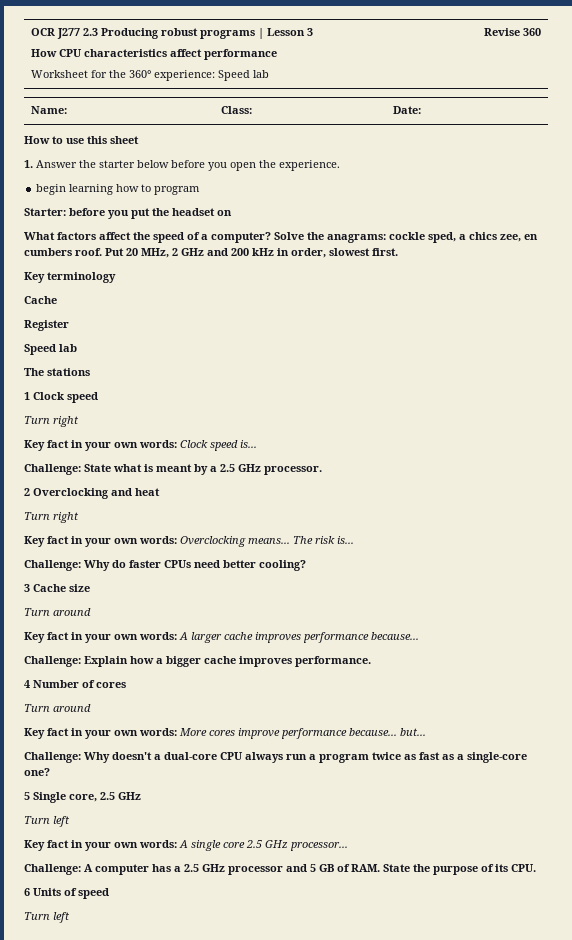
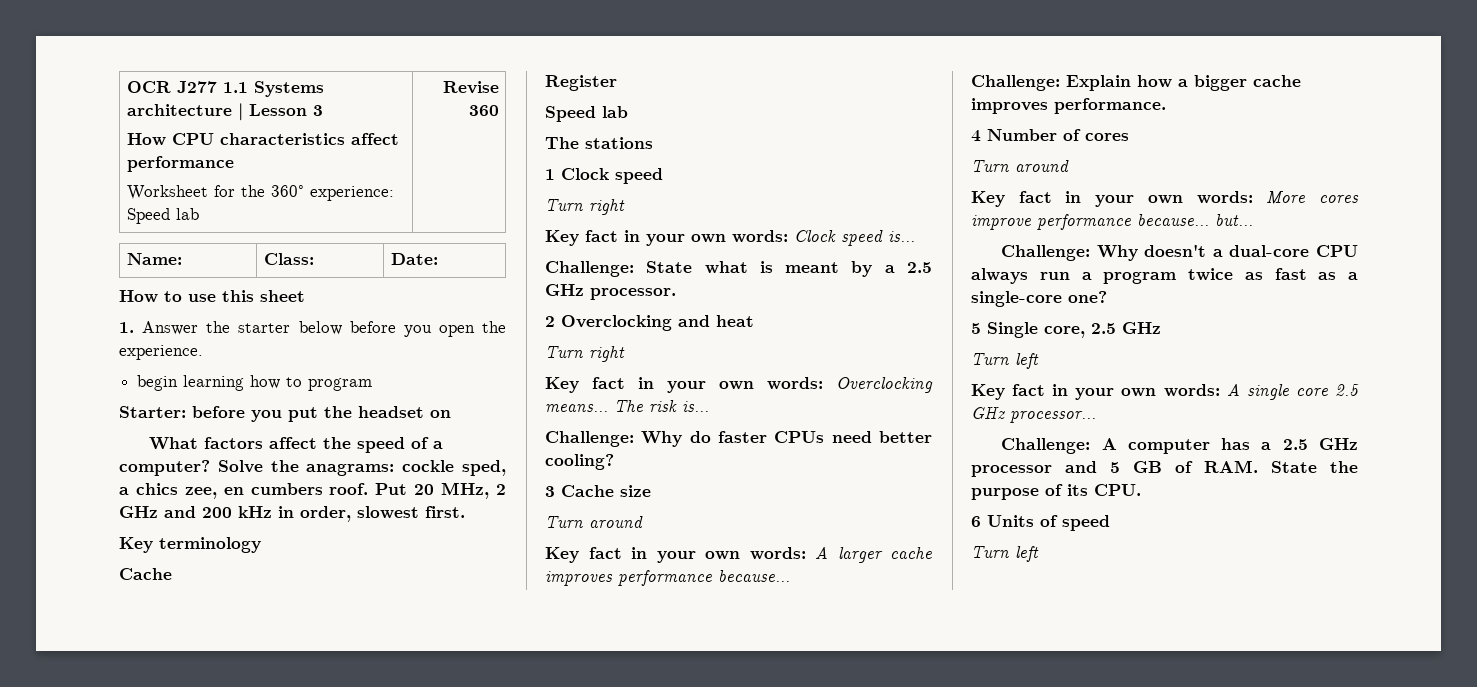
- OCR J277 2.3 Producing robust programs | Lesson 3
+ OCR J277 1.1 Systems architecture | Lesson 3

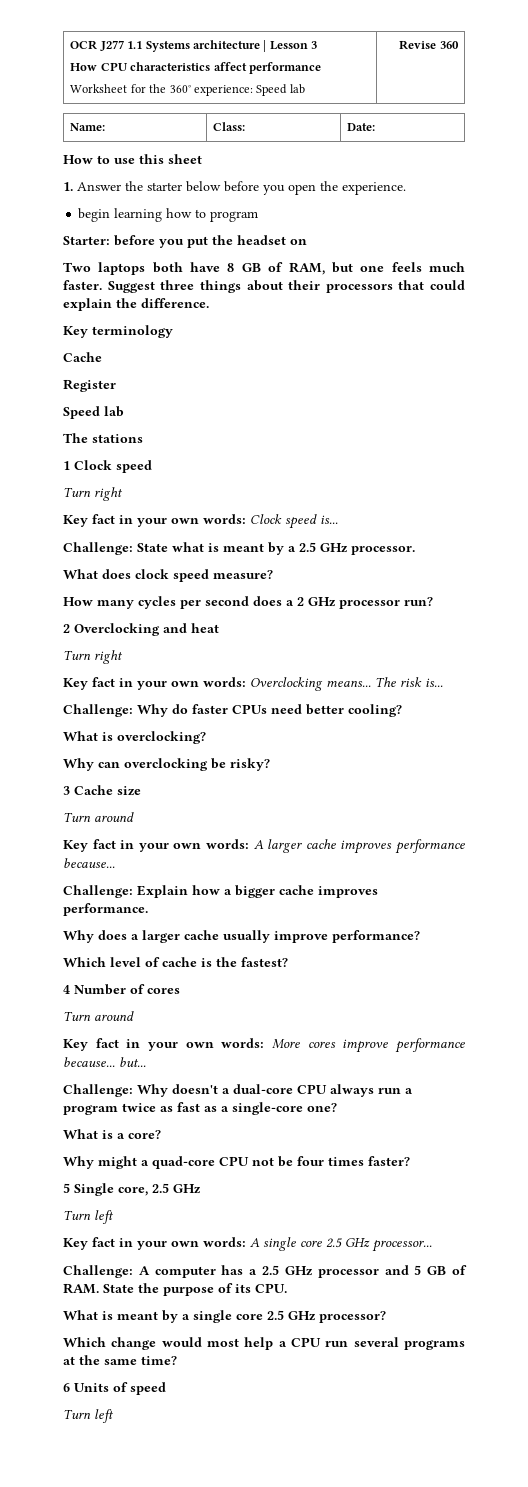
- What factors affect the speed of a computer? Solve the anagrams: cockle sped, a chics zee, en cumbers roof. Put 20 MHz, 2 GHz and 200 kHz in order, slowest first.
+ Two laptops both have 8 GB of RAM, but one feels much faster. Suggest three things about their processors that could explain the difference.
+ What does clock speed measure?
+ How many cycles per second does a 2 GHz processor run?
+ What is overclocking?
+ Why can overclocking be risky?
+ Why does a larger cache usually improve performance?
+ Which level of cache is the fastest?
+ What is a core?
+ Why might a quad-core CPU not be four times faster?
+ What is meant by a single core 2.5 GHz processor?
+ Which change would most help a CPU run several programs at the same time?

